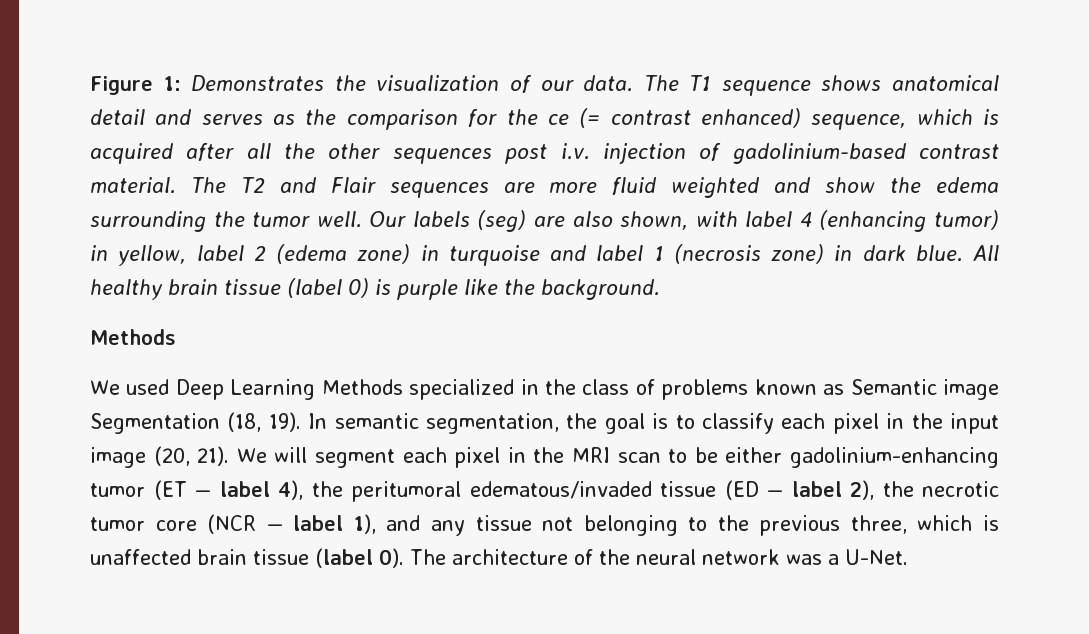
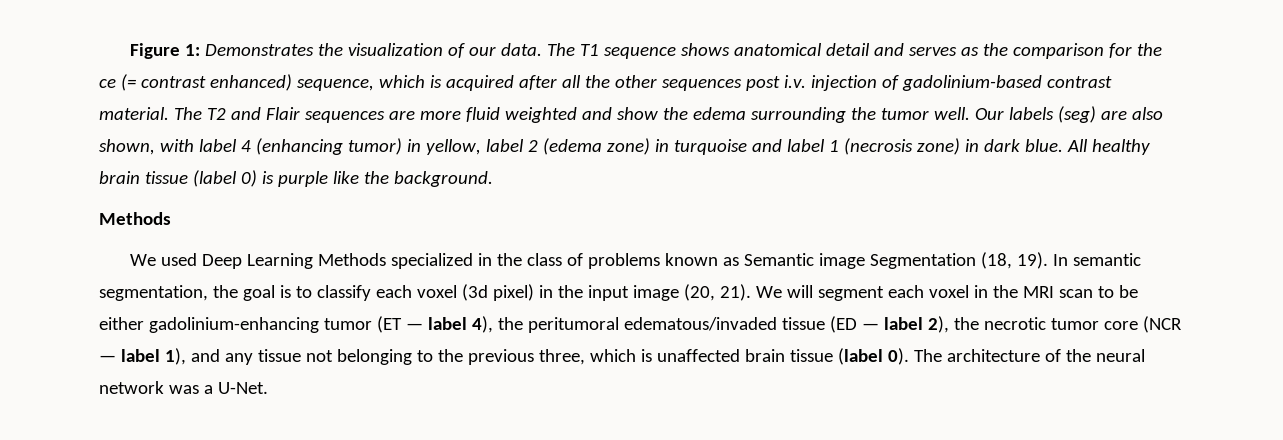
- In semantic segmentation, the goal is to classify each pixel in the input image (20, 21).
+ In semantic segmentation, the goal is to classify each voxel (3d pixel) in the input image (20, 21).
- We will segment each pixel in the MRI scan to be either gadolinium-enhancing tumor (ET — label 4), the peritumoral edematous/invaded tissue (ED — label 2), the necrotic tumor core (NCR — label 1), and any tissue not belonging to the previous three, which is unaffected brain tissue (label 0).
+ We will segment each voxel in the MRI scan to be either gadolinium-enhancing tumor (ET — label 4), the peritumoral edematous/invaded tissue (ED — label 2), the necrotic tumor core (NCR — label 1), and any tissue not belonging to the previous three, which is unaffected brain tissue (label 0).

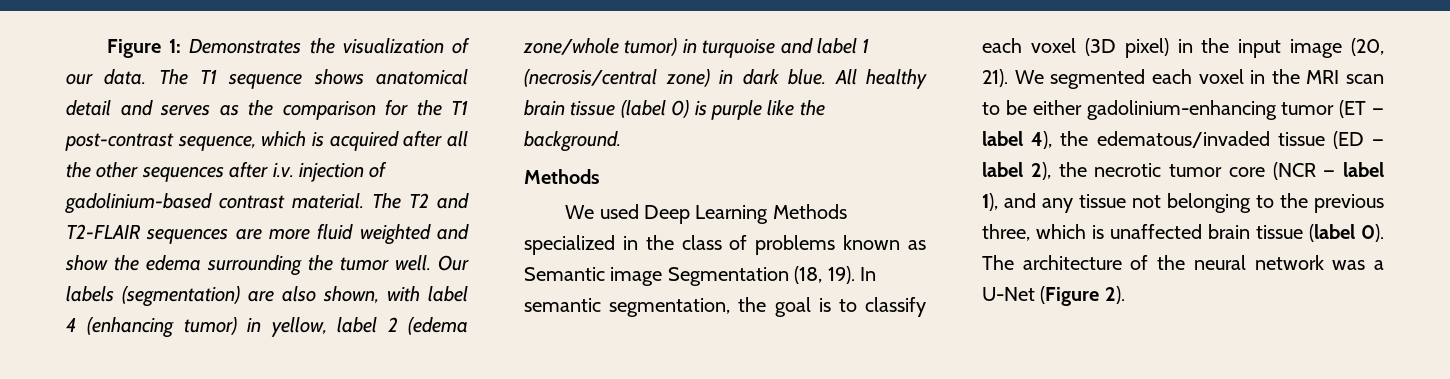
- The T1 sequence shows anatomical detail and serves as the comparison for the ce (= contrast enhanced) sequence, which is acquired after all the other sequences post i.v. injection of gadolinium-based contrast material.
+ The T1 sequence shows anatomical detail and serves as the comparison for the T1 post-contrast sequence, which is acquired after all the other sequences after i.v. injection of gadolinium-based contrast material.
- The T2 and Flair sequences are more fluid weighted and show the edema surrounding the tumor well.
+ The T2 and T2-FLAIR sequences are more fluid weighted and show the edema surrounding the tumor well.
- Our labels (seg) are also shown, with label 4 (enhancing tumor) in yellow, label 2 (edema zone) in turquoise and label 1 (necrosis zone) in dark blue.
+ Our labels (segmentation) are also shown, with label 4 (enhancing tumor) in yellow, label 2 (edema zone/whole tumor) in turquoise and label 1 (necrosis/central zone) in dark blue.
- In semantic segmentation, the goal is to classify each voxel (3d pixel) in the input image (20, 21).
+ In semantic segmentation, the goal is to classify each voxel (3D pixel) in the input image (20, 21).
- We will segment each voxel in the MRI scan to be either gadolinium-enhancing tumor (ET — label 4), the peritumoral edematous/invaded tissue (ED — label 2), the necrotic tumor core (NCR — label 1), and any tissue not belonging to the previous three, which is unaffected brain tissue (label 0).
+ We segmented each voxel in the MRI scan to be either gadolinium-enhancing tumor (ET — label 4), the edematous/invaded tissue (ED — label 2), the necrotic tumor core (NCR — label 1), and any tissue not belonging to the previous three, which is unaffected brain tissue (label 0).
- The architecture of the neural network was a U-Net.
+ The architecture of the neural network was a U-Net (Figure 2).

